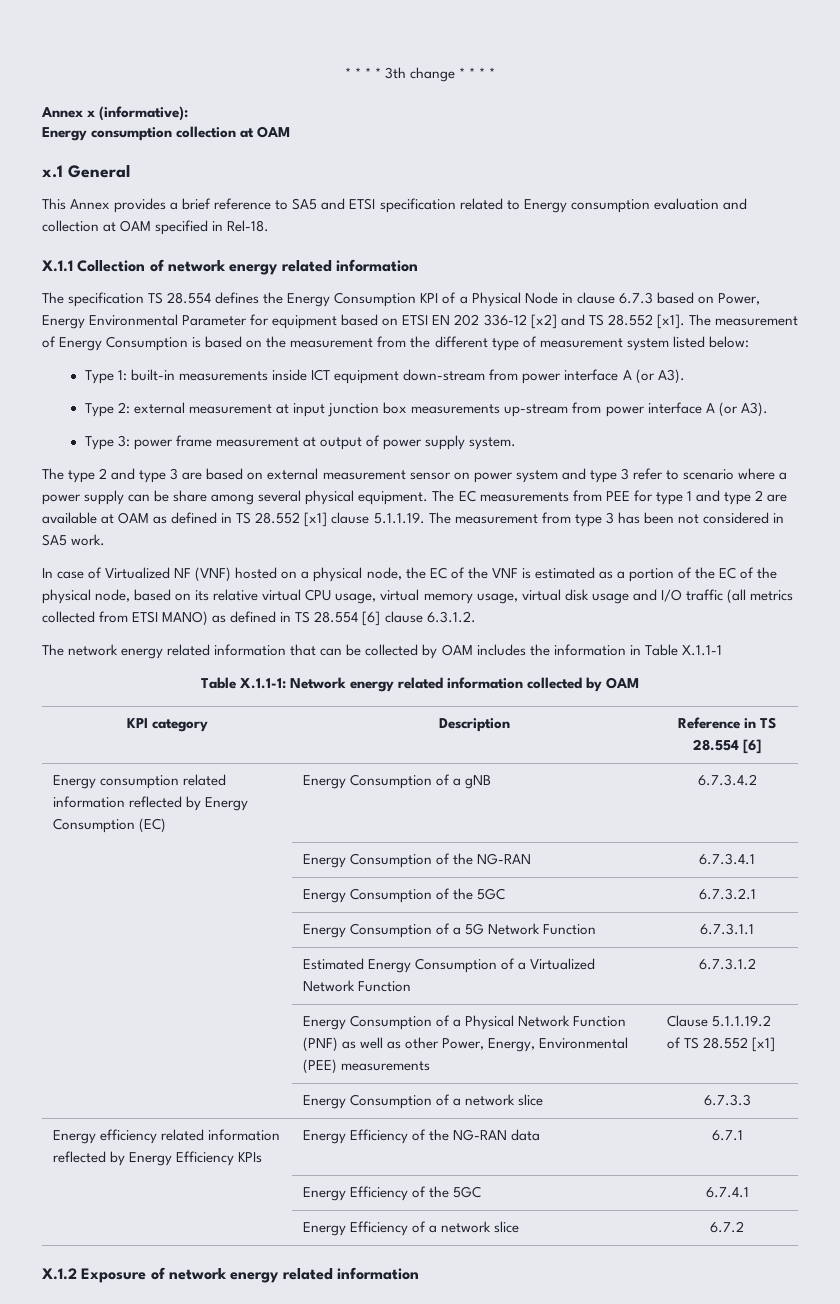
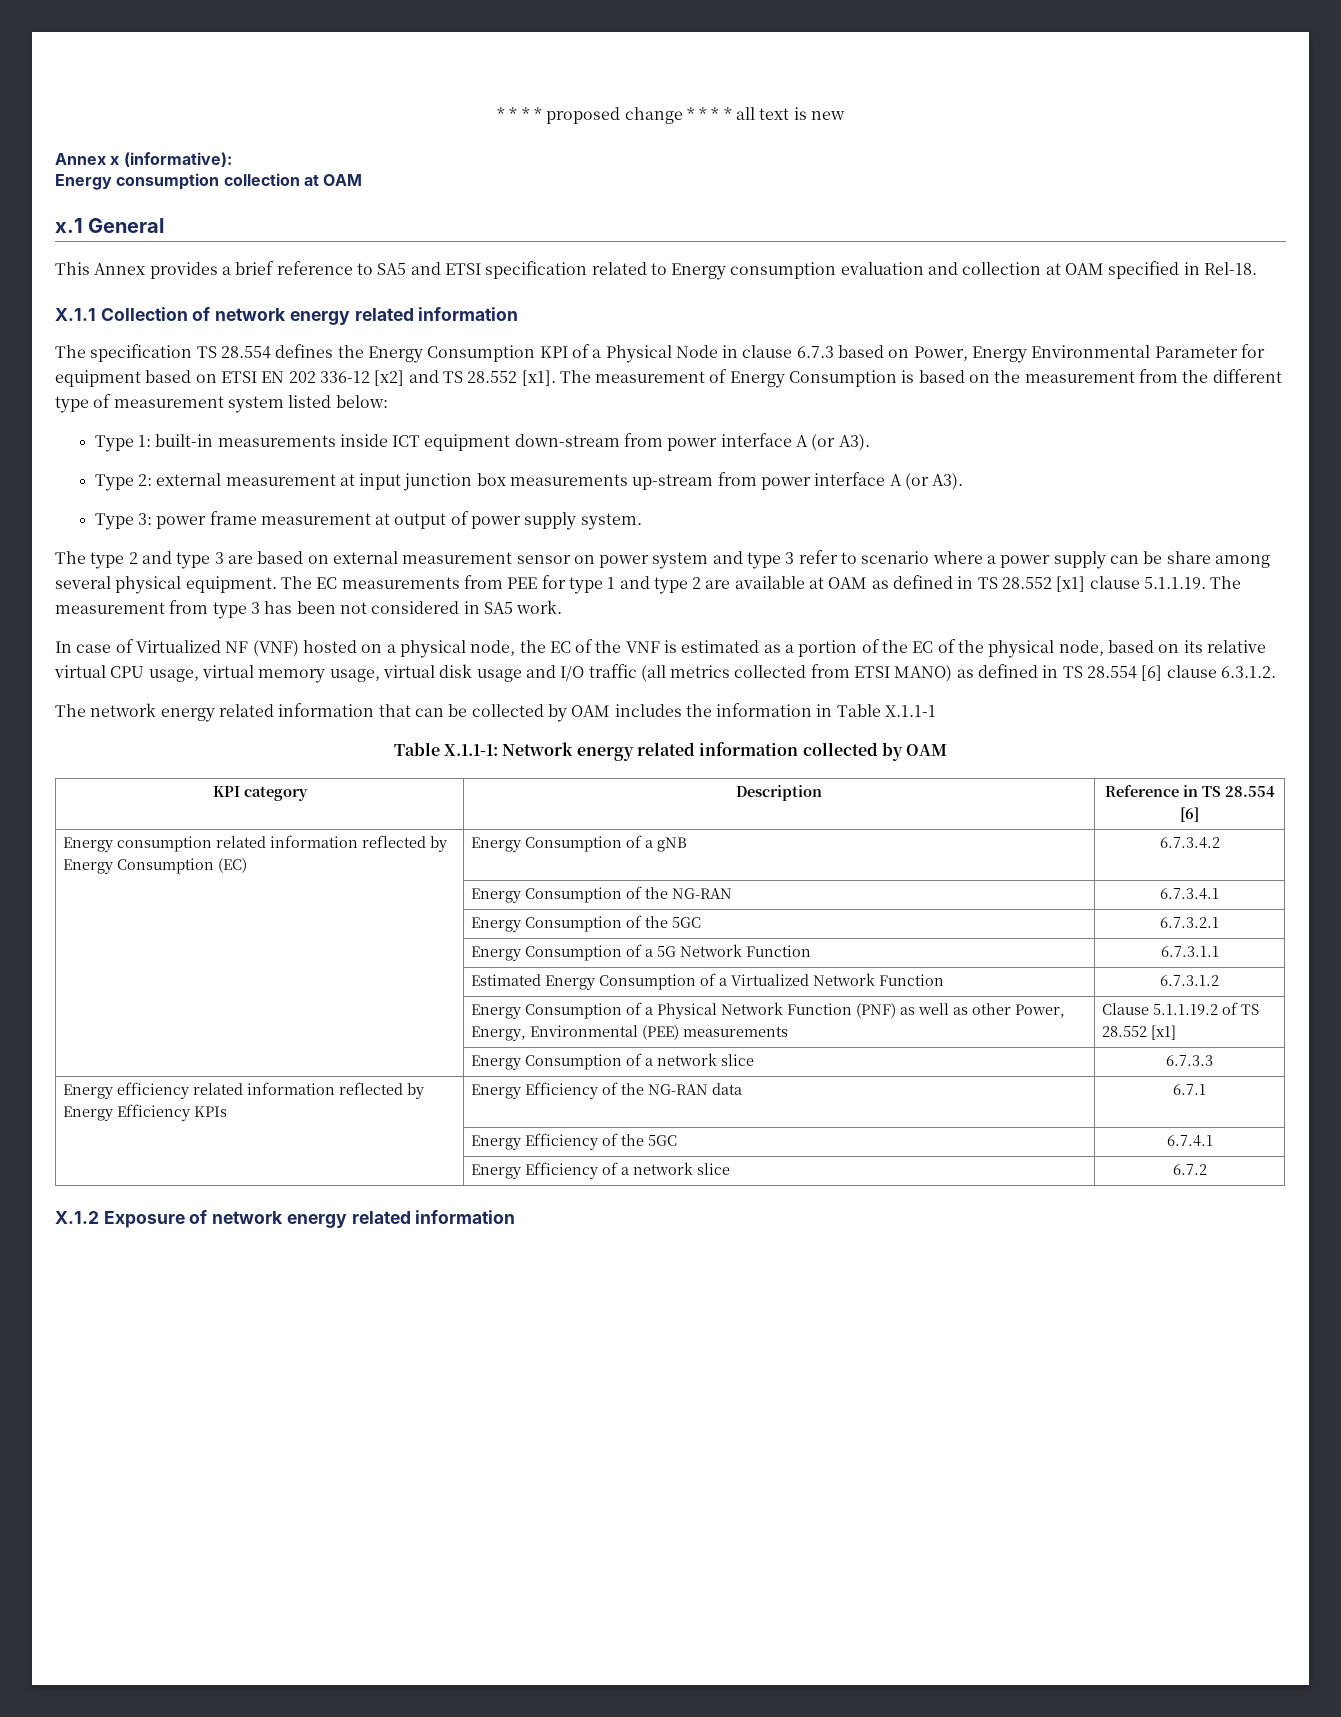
- * * * * 3th change * * * *
+ * * * * proposed change * * * * all text is new

